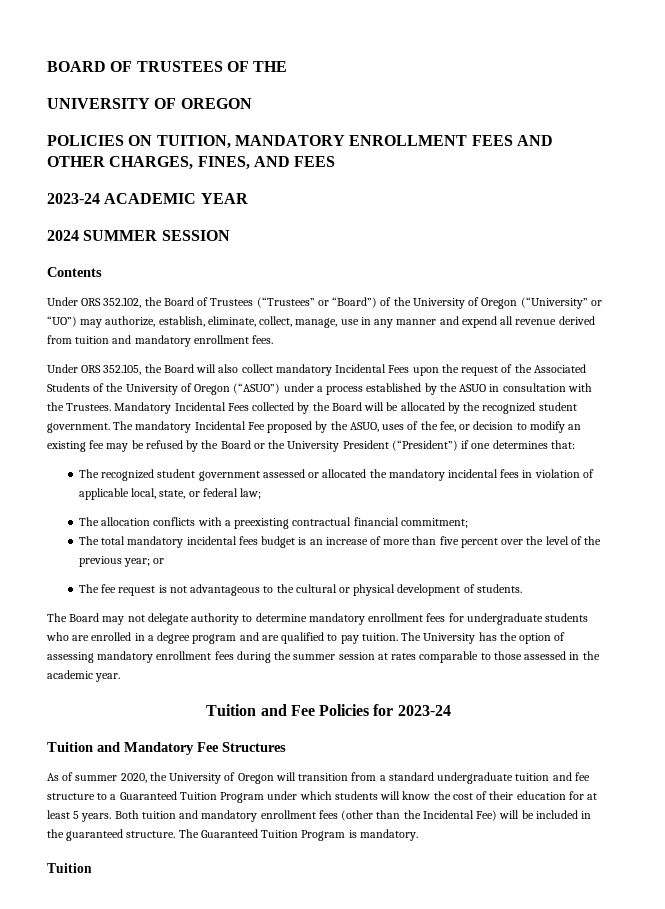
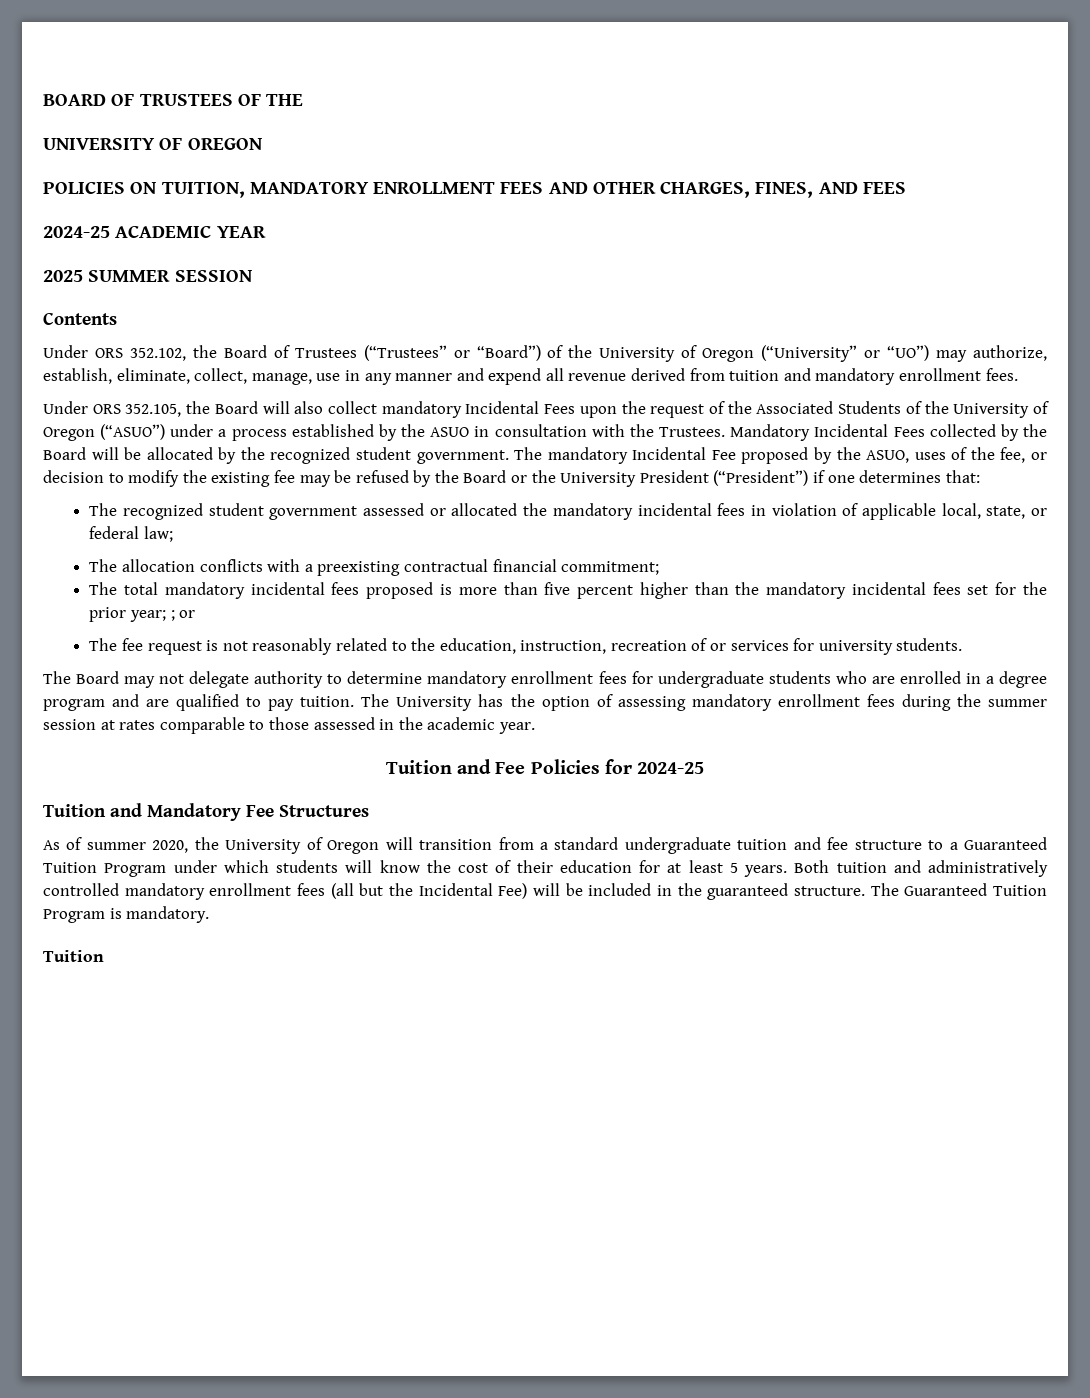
- 2023-24 ACADEMIC YEAR
+ 2024-25 ACADEMIC YEAR
- 2024 SUMMER SESSION
+ 2025 SUMMER SESSION
- The mandatory Incidental Fee proposed by the ASUO, uses of the fee, or decision to modify an existing fee may be refused by the Board or the University President (“President”) if one determines that:
+ The mandatory Incidental Fee proposed by the ASUO, uses of the fee, or decision to modify the existing fee may be refused by the Board or the University President (“President”) if one determines that:
- The total mandatory incidental fees budget is an increase of more than five percent over the level of the previous year; or
+ The total mandatory incidental fees proposed is more than five percent higher than the mandatory incidental fees set for the prior year; ; or
- The fee request is not advantageous to the cultural or physical development of students.
+ The fee request is not reasonably related to the education, instruction, recreation of or services for university students.
- Tuition and Fee Policies for 2023-24
+ Tuition and Fee Policies for 2024-25
- Both tuition and mandatory enrollment fees (other than the Incidental Fee) will be included in the guaranteed structure.
+ Both tuition and administratively controlled mandatory enrollment fees (all but the Incidental Fee) will be included in the guaranteed structure.

